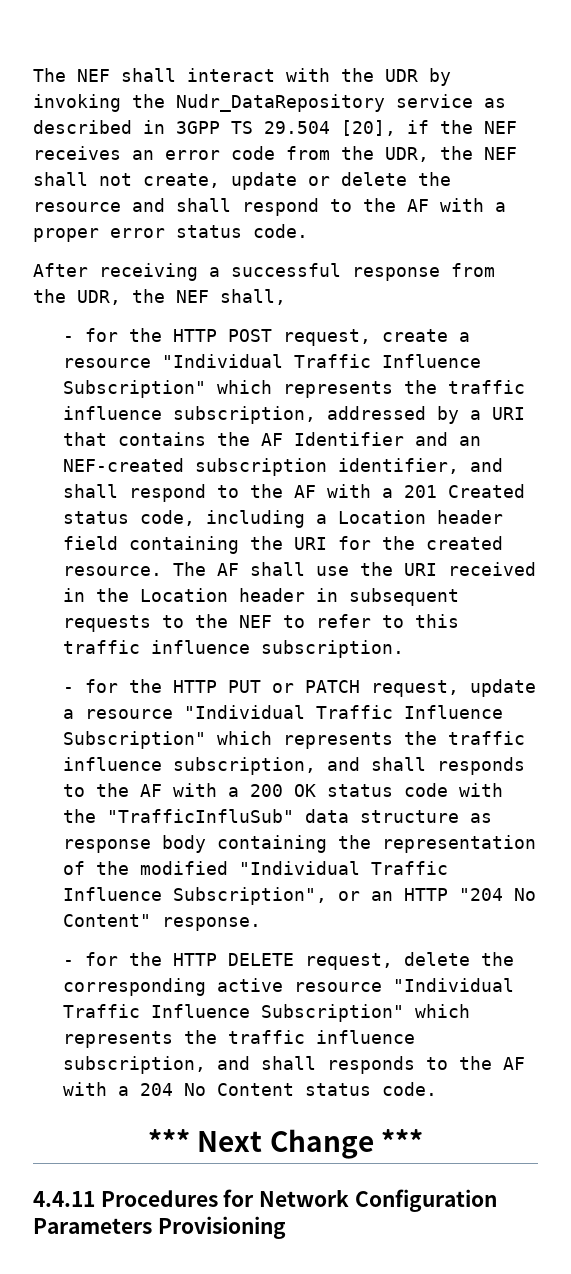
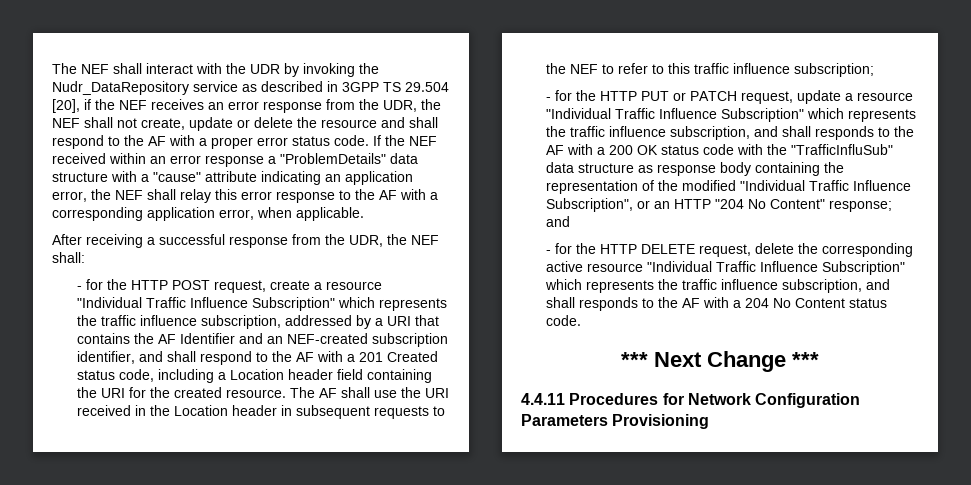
- The NEF shall interact with the UDR by invoking the Nudr_DataRepository service as described in 3GPP TS 29.504 [20], if the NEF receives an error code from the UDR, the NEF shall not create, update or delete the resource and shall respond to the AF with a proper error status code.
+ The NEF shall interact with the UDR by invoking the Nudr_DataRepository service as described in 3GPP TS 29.504 [20], if the NEF receives an error response from the UDR, the NEF shall not create, update or delete the resource and shall respond to the AF with a proper error status code. If the NEF received within an error response a "ProblemDetails" data structure with a "cause" attribute indicating an application error, the NEF shall relay this error response to the AF with a corresponding application error, when applicable.
- After receiving a successful response from the UDR, the NEF shall,
+ After receiving a successful response from the UDR, the NEF shall:
- The AF shall use the URI received in the Location header in subsequent requests to the NEF to refer to this traffic influence subscription.
+ The AF shall use the URI received in the Location header in subsequent requests to the NEF to refer to this traffic influence subscription;
- - for the HTTP PUT or PATCH request, update a resource "Individual Traffic Influence Subscription" which represents the traffic influence subscription, and shall responds to the AF with a 200 OK status code with the "TrafficInfluSub" data structure as response body containing the representation of the modified "Individual Traffic Influence Subscription", or an HTTP "204 No Content" response.
+ - for the HTTP PUT or PATCH request, update a resource "Individual Traffic Influence Subscription" which represents the traffic influence subscription, and shall responds to the AF with a 200 OK status code with the "TrafficInfluSub" data structure as response body containing the representation of the modified "Individual Traffic Influence Subscription", or an HTTP "204 No Content" response; and

